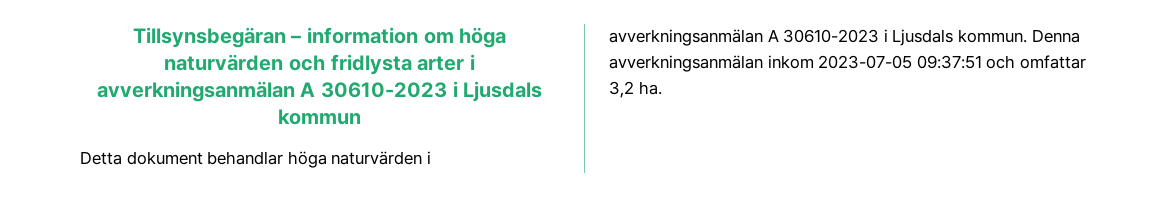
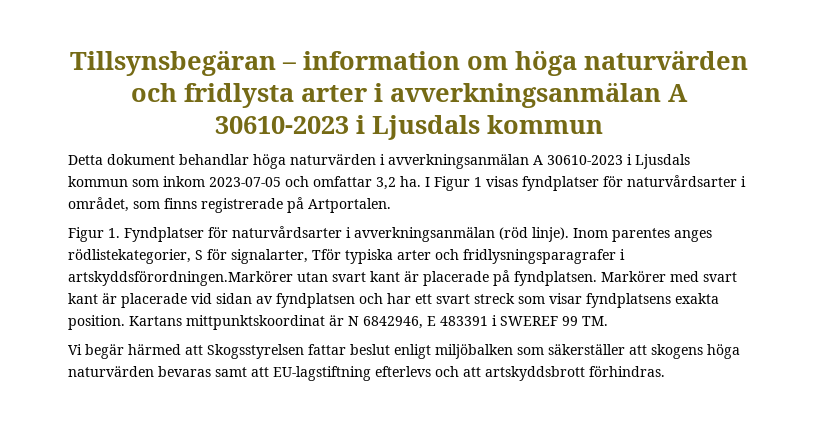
- Detta dokument behandlar höga naturvärden i avverkningsanmälan A 30610-2023 i Ljusdals kommun. Denna avverkningsanmälan inkom 2023-07-05 09:37:51 och omfattar 3,2 ha.
+ Detta dokument behandlar höga naturvärden i avverkningsanmälan A 30610-2023 i Ljusdals kommun som inkom 2023-07-05 och omfattar 3,2 ha.
+ I Figur 1 visas fyndplatser för naturvårdsarter i området, som finns registrerade på Artportalen.
+ Figur 1. Fyndplatser för naturvårdsarter i avverkningsanmälan (röd linje). Inom parentes anges rödlistekategorier, S för signalarter, Tför typiska arter och fridlysningsparagrafer i artskyddsförordningen.Markörer utan svart kant är placerade på fyndplatsen. Markörer med svart kant är placerade vid sidan av fyndplatsen och har ett svart streck som visar fyndplatsens exakta position. Kartans mittpunktskoordinat är N 6842946, E 483391 i SWEREF 99 TM.
+ Vi begär härmed att Skogsstyrelsen fattar beslut enligt miljöbalken som säkerställer att skogens höga naturvärden bevaras samt att EU-lagstiftning efterlevs och att artskyddsbrott förhindras.

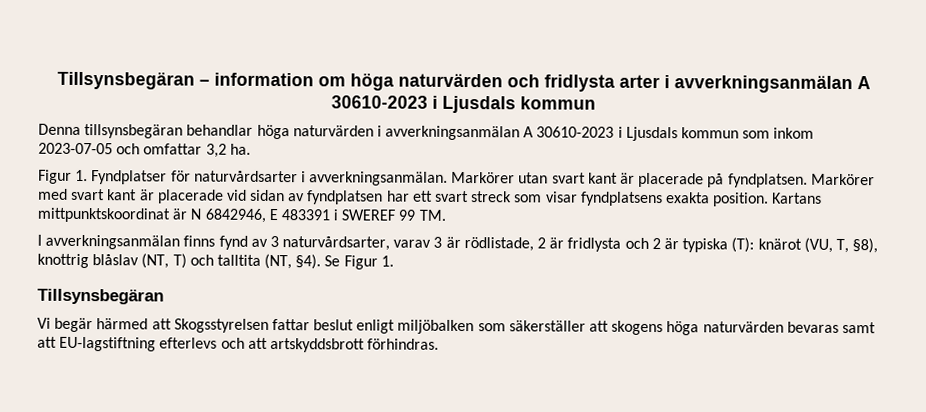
- Detta dokument behandlar höga naturvärden i avverkningsanmälan A 30610-2023 i Ljusdals kommun som inkom 2023-07-05 och omfattar 3,2 ha. I Figur 1 visas fyndplatser för naturvårdsarter i området, som finns registrerade på Artportalen.
+ Denna tillsynsbegäran behandlar höga naturvärden i avverkningsanmälan A 30610-2023 i Ljusdals kommun som inkom 2023-07-05 och omfattar 3,2 ha.
- Figur 1. Fyndplatser för naturvårdsarter i avverkningsanmälan (röd linje). Inom parentes anges rödlistekategorier, S för signalarter, Tför typiska arter och fridlysningsparagrafer i artskyddsförordningen.Markörer utan svart kant är placerade på fyndplatsen.
+ Figur 1. Fyndplatser för naturvårdsarter i avverkningsanmälan. Markörer utan svart kant är placerade på fyndplatsen.
- Markörer med svart kant är placerade vid sidan av fyndplatsen och har ett svart streck som visar fyndplatsens exakta position.
+ Markörer med svart kant är placerade vid sidan av fyndplatsen har ett svart streck som visar fyndplatsens exakta position.
+ I avverkningsanmälan finns fynd av 3 naturvårdsarter, varav 3 är rödlistade, 2 är fridlysta och 2 är typiska (T): knärot (VU, T, §8), knottrig blåslav (NT, T) och talltita (NT, §4). Se Figur 1.
+ Tillsynsbegäran

